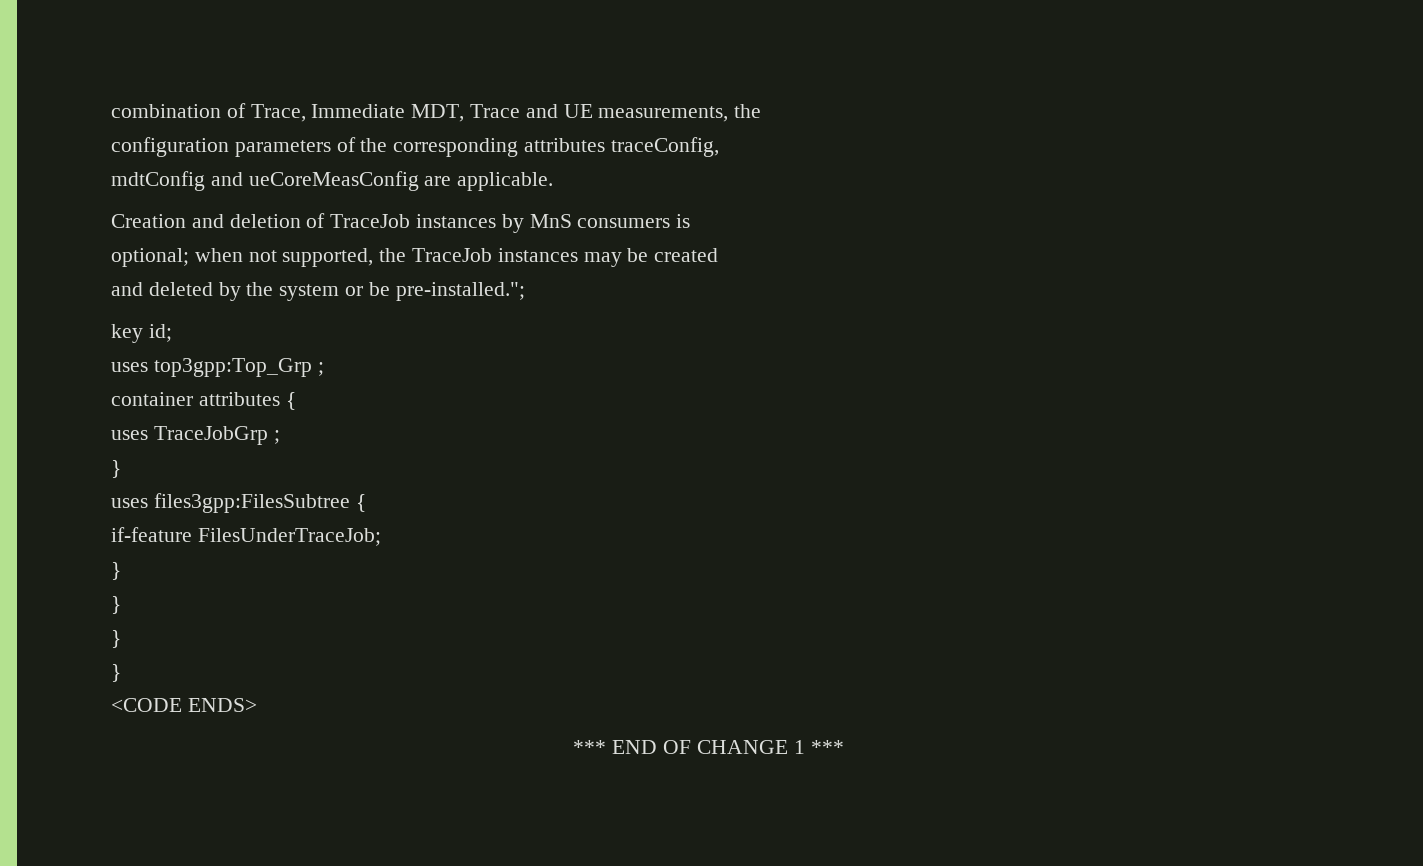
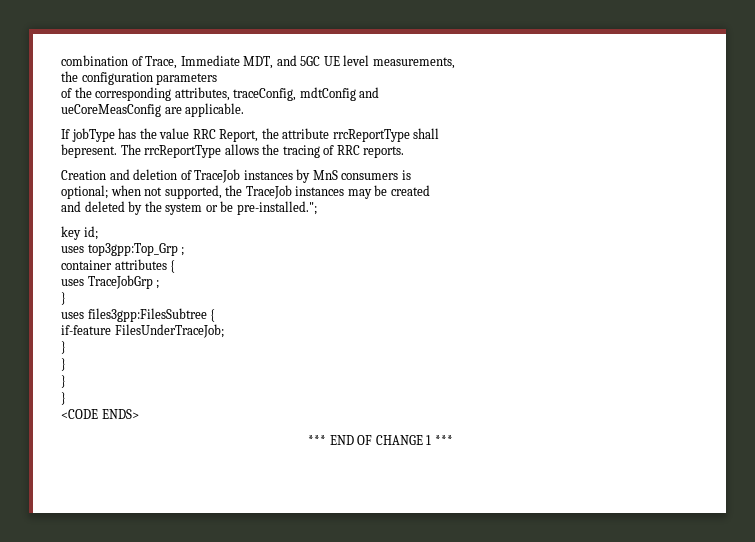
- combination of Trace, Immediate MDT, Trace and UE measurements, the
- configuration parameters of the corresponding attributes traceConfig,
- mdtConfig and ueCoreMeasConfig are applicable.
+ combination of Trace, Immediate MDT, and 5GC UE level measurements,
+ the configuration parameters
+ of the corresponding attributes, traceConfig, mdtConfig and
+ ueCoreMeasConfig are applicable.
+ If jobType has the value RRC Report, the attribute rrcReportType shall
+ bepresent. The rrcReportType allows the tracing of RRC reports.

